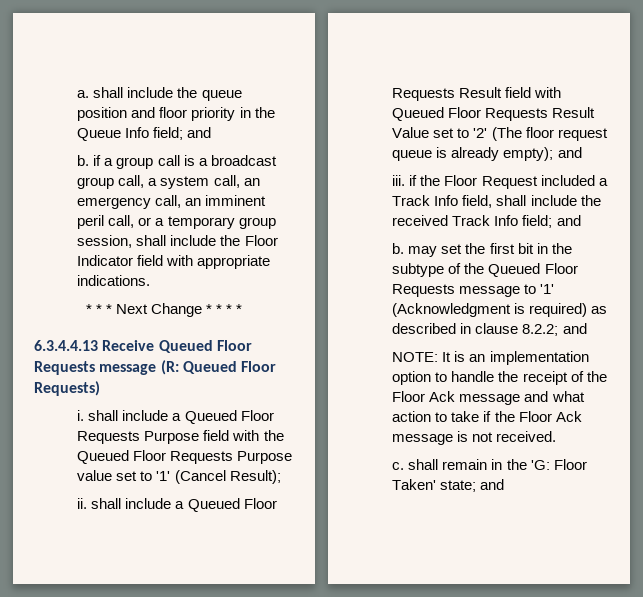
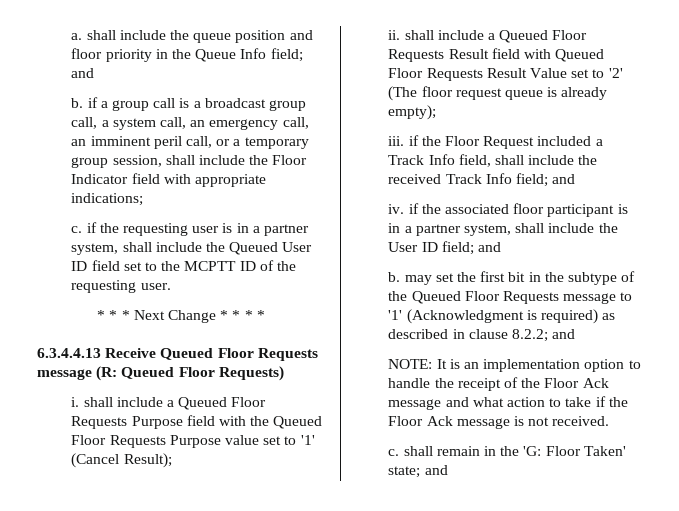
- b. if a group call is a broadcast group call, a system call, an emergency call, an imminent peril call, or a temporary group session, shall include the Floor Indicator field with appropriate indications.
+ b. if a group call is a broadcast group call, a system call, an emergency call, an imminent peril call, or a temporary group session, shall include the Floor Indicator field with appropriate indications;
+ c. if the requesting user is in a partner system, shall include the Queued User ID field set to the MCPTT ID of the requesting user.
- ii. shall include a Queued Floor Requests Result field with Queued Floor Requests Result Value set to '2' (The floor request queue is already empty); and
+ ii. shall include a Queued Floor Requests Result field with Queued Floor Requests Result Value set to '2' (The floor request queue is already empty);
+ iv. if the associated floor participant is in a partner system, shall include the User ID field; and

